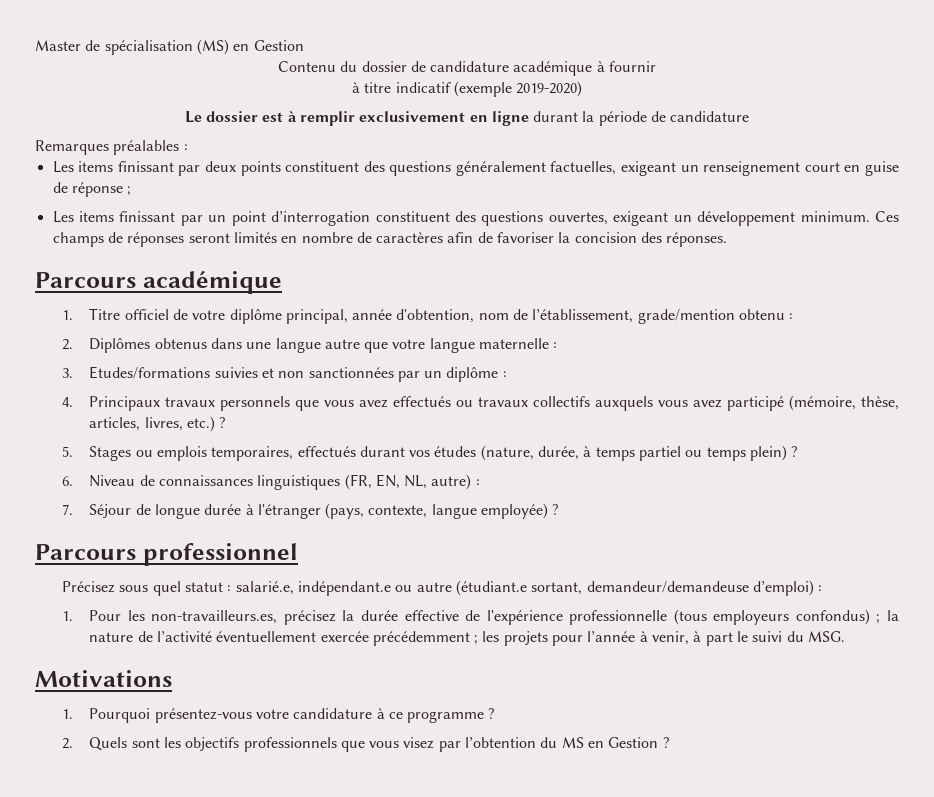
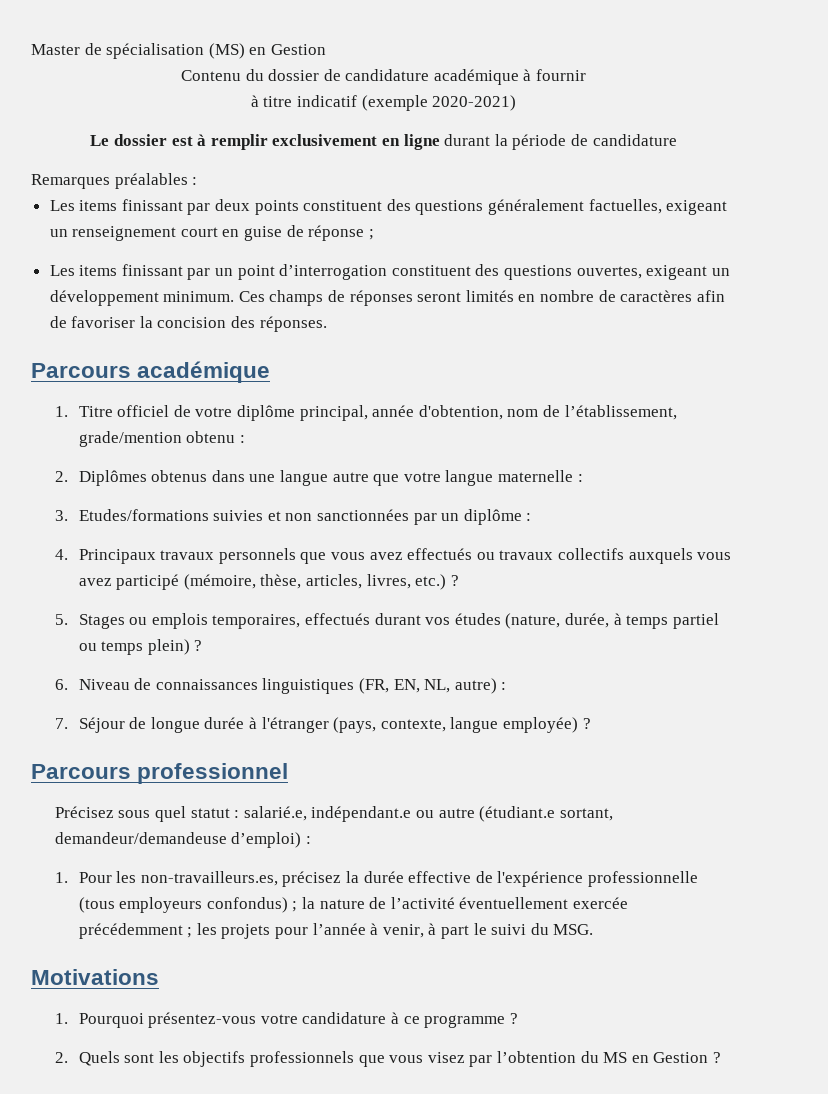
- à titre indicatif (exemple 2019-2020)
+ à titre indicatif (exemple 2020-2021)

